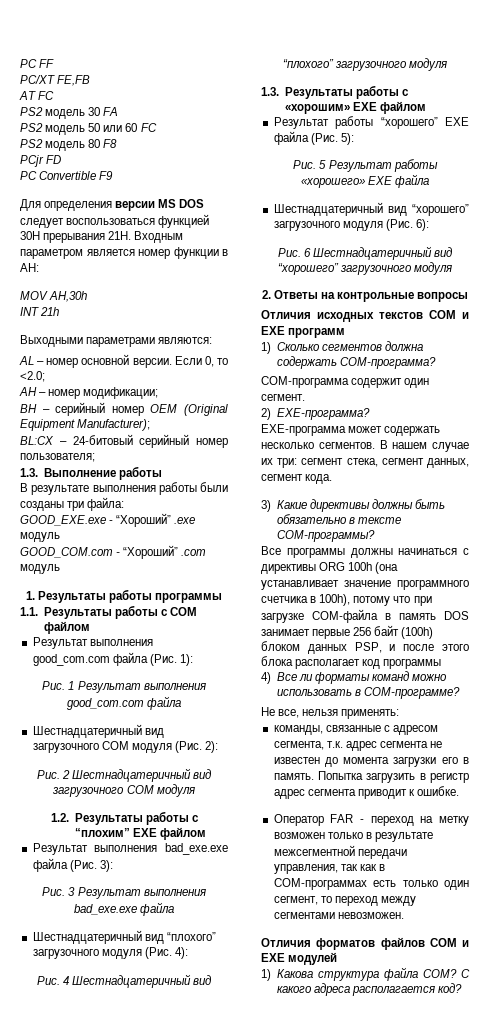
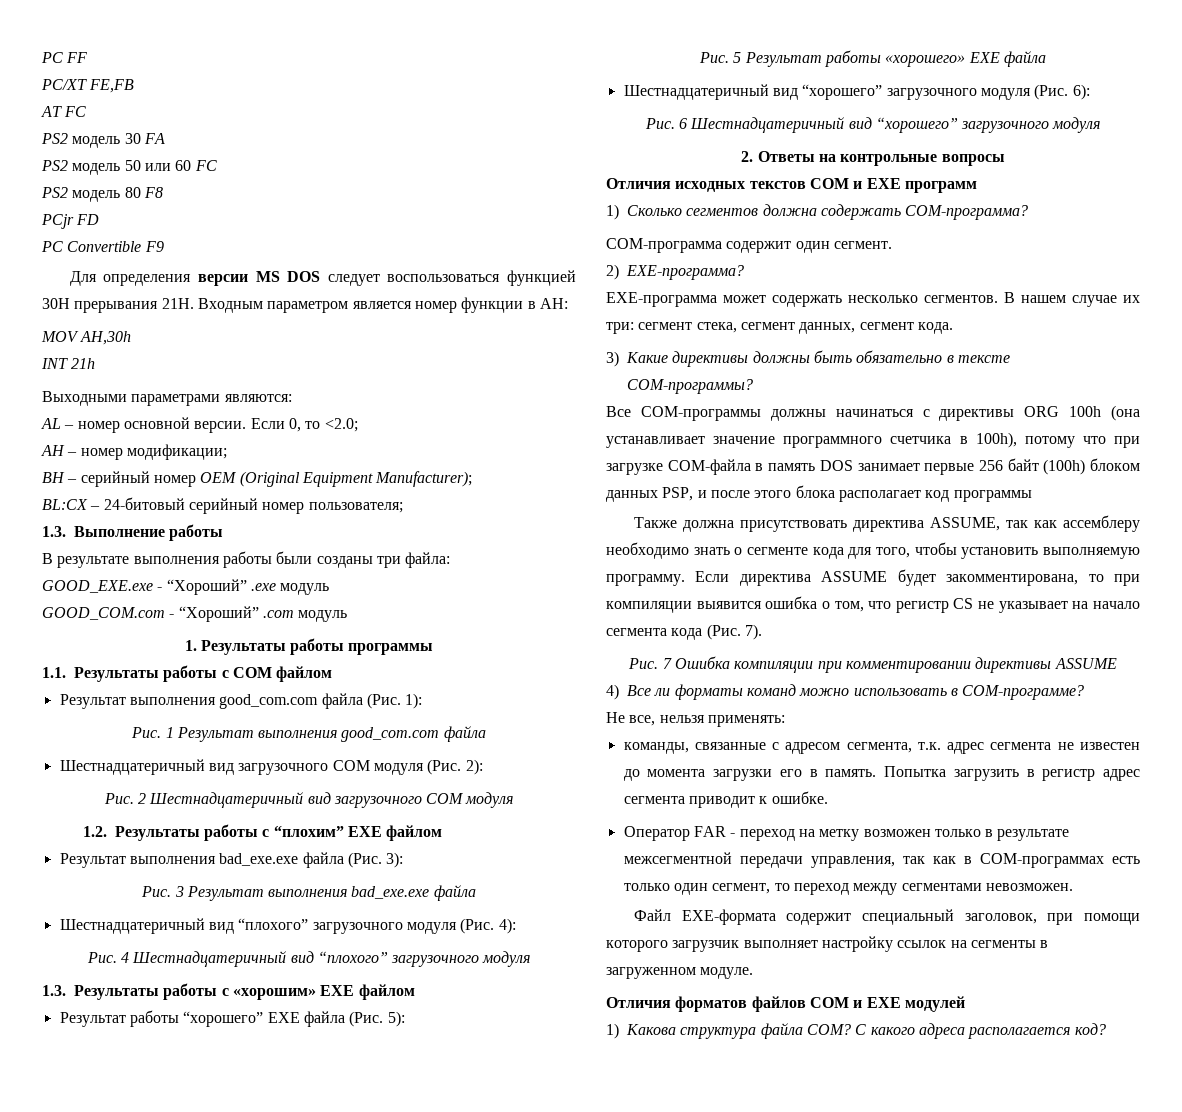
- Все программы должны начинаться с директивы ORG 100h (она устанавливает значение программного счетчика в 100h), потому что при загрузке СОМ-файла в память DOS занимает первые 256 байт (100h) блоком данных PSP, и после этого блока располагает код программы
+ Все COM-программы должны начинаться с директивы ORG 100h (она устанавливает значение программного счетчика в 100h), потому что при загрузке СОМ-файла в память DOS занимает первые 256 байт (100h) блоком данных PSP, и после этого блока располагает код программы
+ Также должна присутствовать директива ASSUME, так как ассемблеру необходимо знать о сегменте кода для того, чтобы установить выполняемую программу. Если директива ASSUME будет закомментирована, то при компиляции выявится ошибка о том, что регистр CS не указывает на начало сегмента кода (Рис. 7).
+ Рис. 7 Ошибка компиляции при комментировании директивы ASSUME
+ Файл EXE-формата содержит специальный заголовок, при помощи которого загрузчик выполняет настройку ссылок на сегменты в загруженном модуле.

